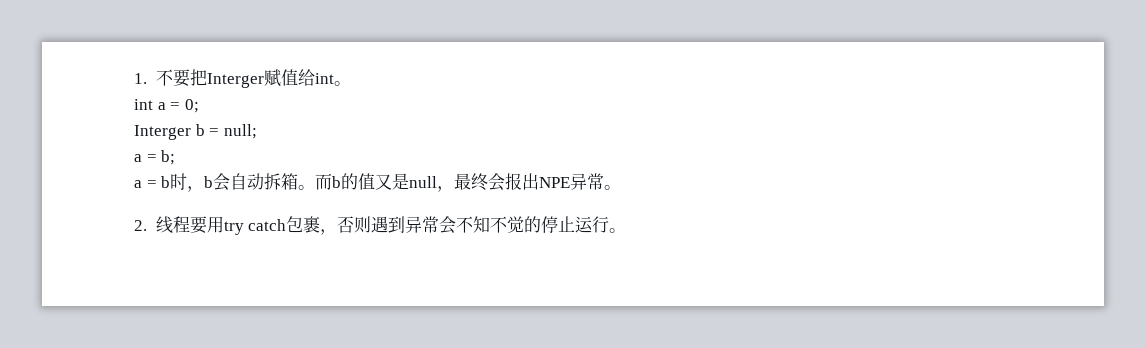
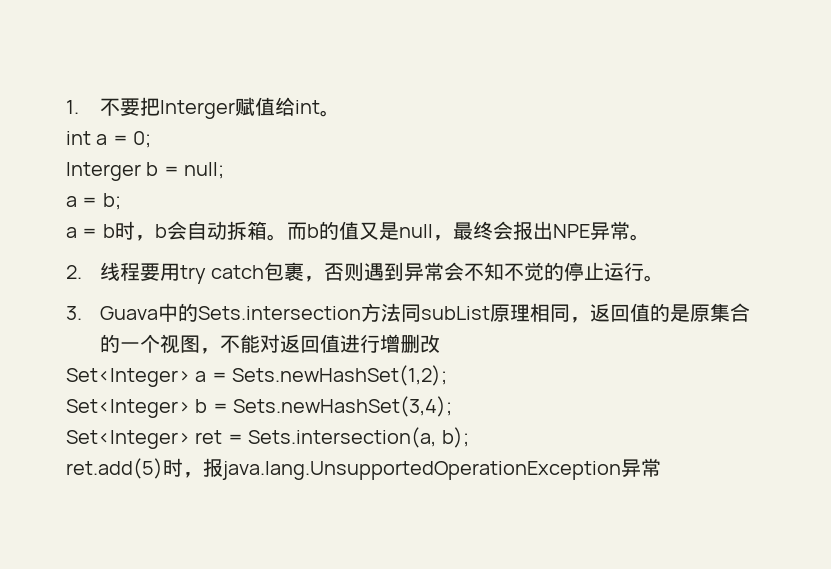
+ 3. Guava中的Sets.intersection方法同subList原理相同，返回值的是原集合的一个视图，不能对返回值进行增删改
+ Set<Integer> a = Sets.newHashSet(1,2);
+ Set<Integer> b = Sets.newHashSet(3,4);
+ Set<Integer> ret = Sets.intersection(a, b);
+ ret.add(5)时，报java.lang.UnsupportedOperationException异常

